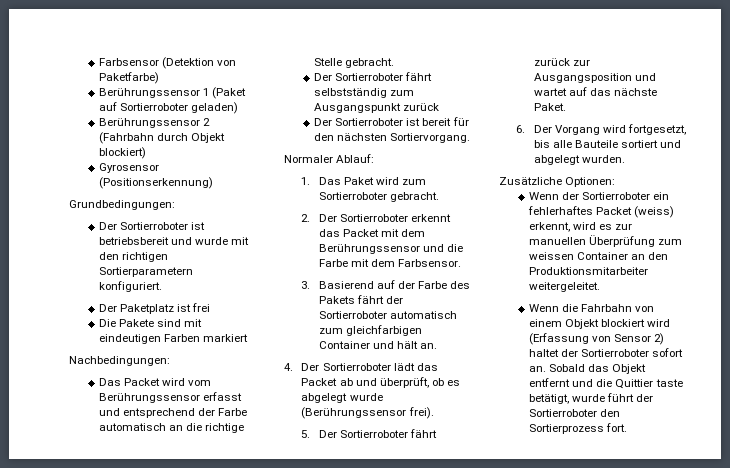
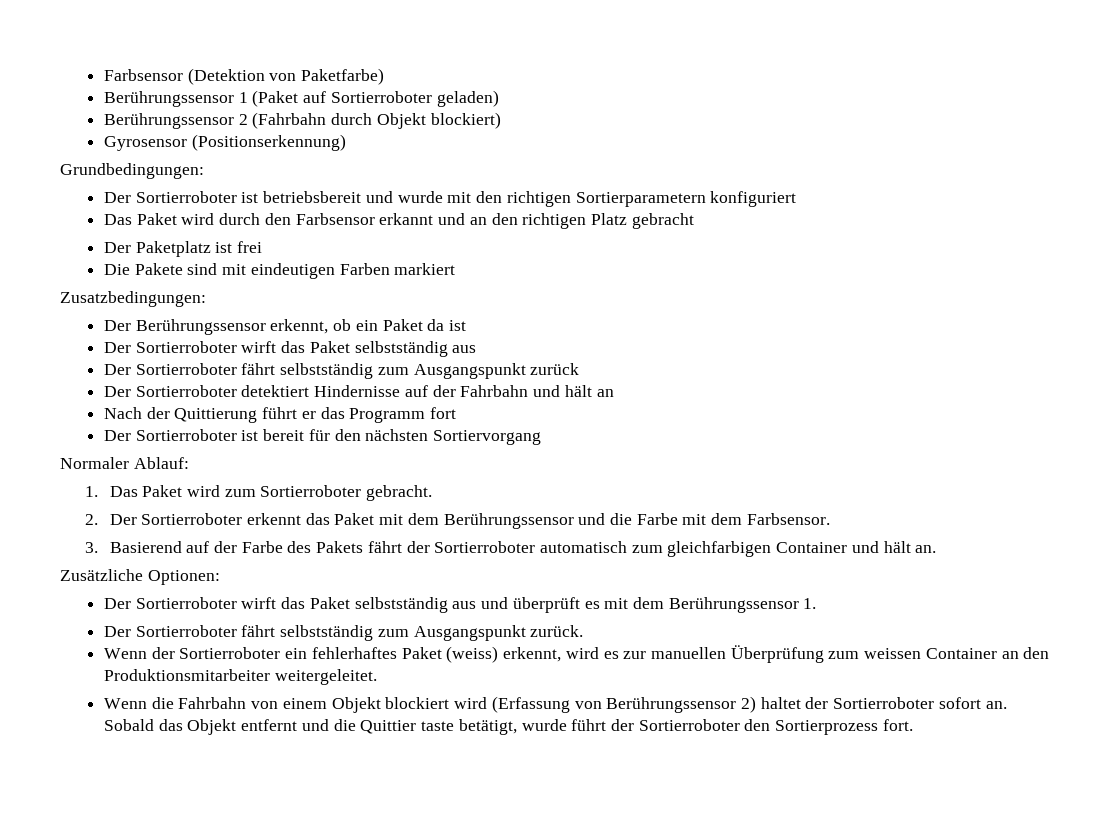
- Der Sortierroboter ist betriebsbereit und wurde mit den richtigen Sortierparametern konfiguriert.
+ Der Sortierroboter ist betriebsbereit und wurde mit den richtigen Sortierparametern konfiguriert
+ Das Paket wird durch den Farbsensor erkannt und an den richtigen Platz gebracht
- Nachbedingungen:
- Das Packet wird vom Berührungssensor erfasst und entsprechend der Farbe automatisch an die richtige Stelle gebracht.
+ Zusatzbedingungen:
+ Der Berührungssensor erkennt, ob ein Paket da ist
+ Der Sortierroboter wirft das Paket selbstständig aus
+ Der Sortierroboter detektiert Hindernisse auf der Fahrbahn und hält an
+ Nach der Quittierung führt er das Programm fort
- Der Sortierroboter ist bereit für den nächsten Sortiervorgang.
+ Der Sortierroboter ist bereit für den nächsten Sortiervorgang
- 2. Der Sortierroboter erkennt das Packet mit dem Berührungssensor und die Farbe mit dem Farbsensor.
+ 2. Der Sortierroboter erkennt das Paket mit dem Berührungssensor und die Farbe mit dem Farbsensor.
- 4. Der Sortierroboter lädt das Packet ab und überprüft, ob es abgelegt wurde (Berührungssensor frei).
- 5. Der Sortierroboter fährt zurück zur Ausgangsposition und wartet auf das nächste Paket.
- 6. Der Vorgang wird fortgesetzt, bis alle Bauteile sortiert und abgelegt wurden.
  Zusätzliche Optionen:
+ Der Sortierroboter wirft das Paket selbstständig aus und überprüft es mit dem Berührungssensor 1.
+ Der Sortierroboter fährt selbstständig zum Ausgangspunkt zurück.
- Wenn der Sortierroboter ein fehlerhaftes Packet (weiss) erkennt, wird es zur manuellen Überprüfung zum weissen Container an den Produktionsmitarbeiter weitergeleitet.
+ Wenn der Sortierroboter ein fehlerhaftes Paket (weiss) erkennt, wird es zur manuellen Überprüfung zum weissen Container an den Produktionsmitarbeiter weitergeleitet.
- Wenn die Fahrbahn von einem Objekt blockiert wird (Erfassung von Sensor 2) haltet der Sortierroboter sofort an.
+ Wenn die Fahrbahn von einem Objekt blockiert wird (Erfassung von Berührungssensor 2) haltet der Sortierroboter sofort an.

